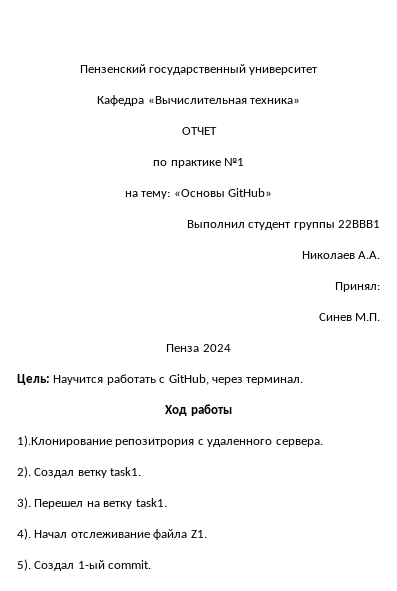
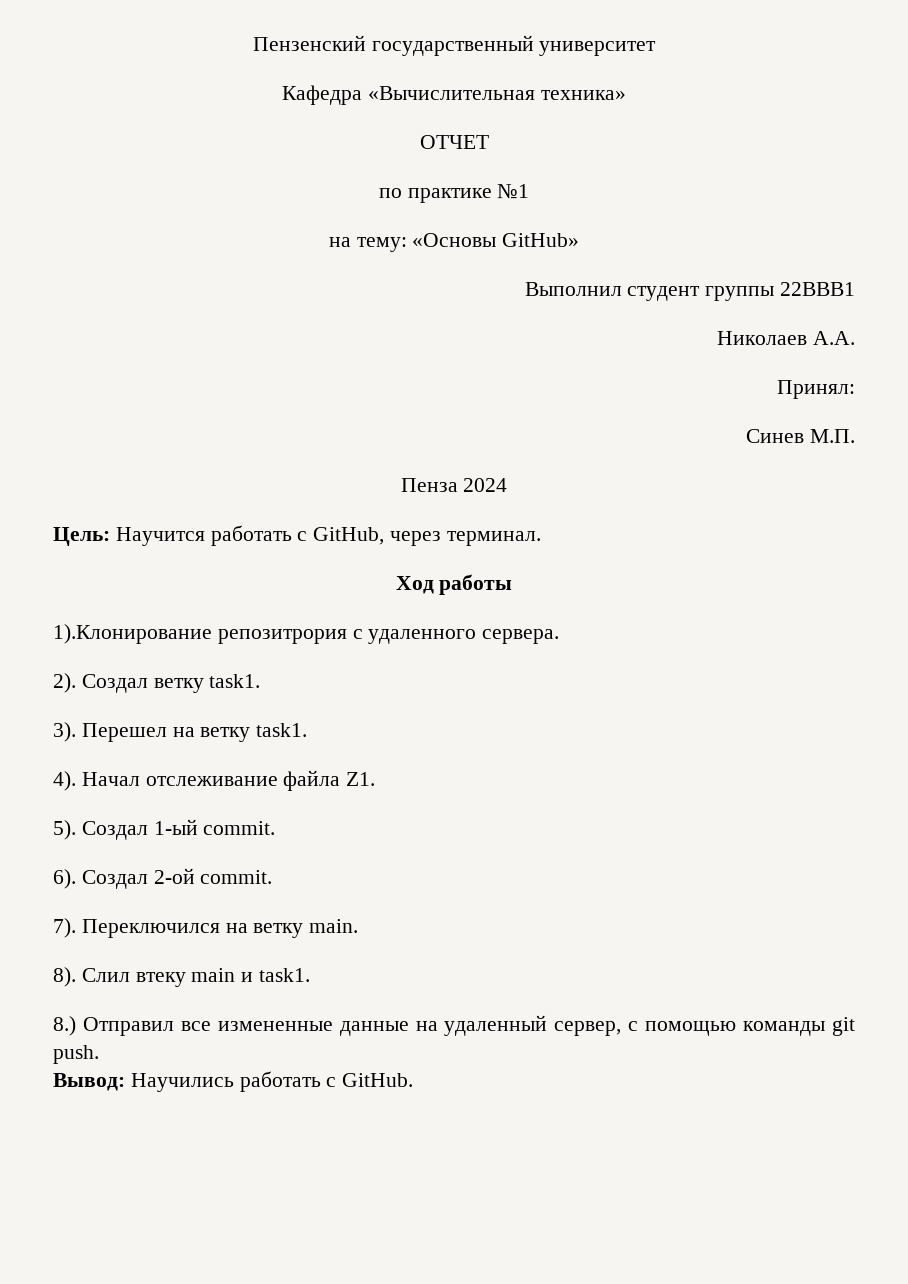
+ 6). Cоздал 2-ой commit.
+ 7). Переключился на ветку main.
+ 8). Слил втеку main и task1.
+ 8.) Отправил все измененные данные на удаленный сервер, с помощью команды git push.
+ Вывод: Научились работать с GitHub.

